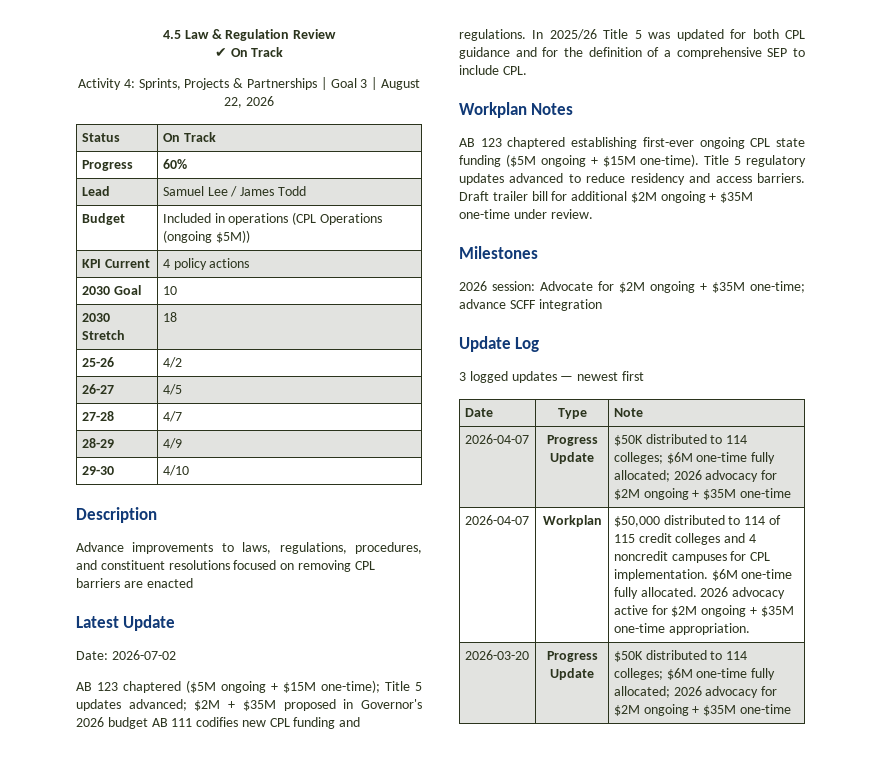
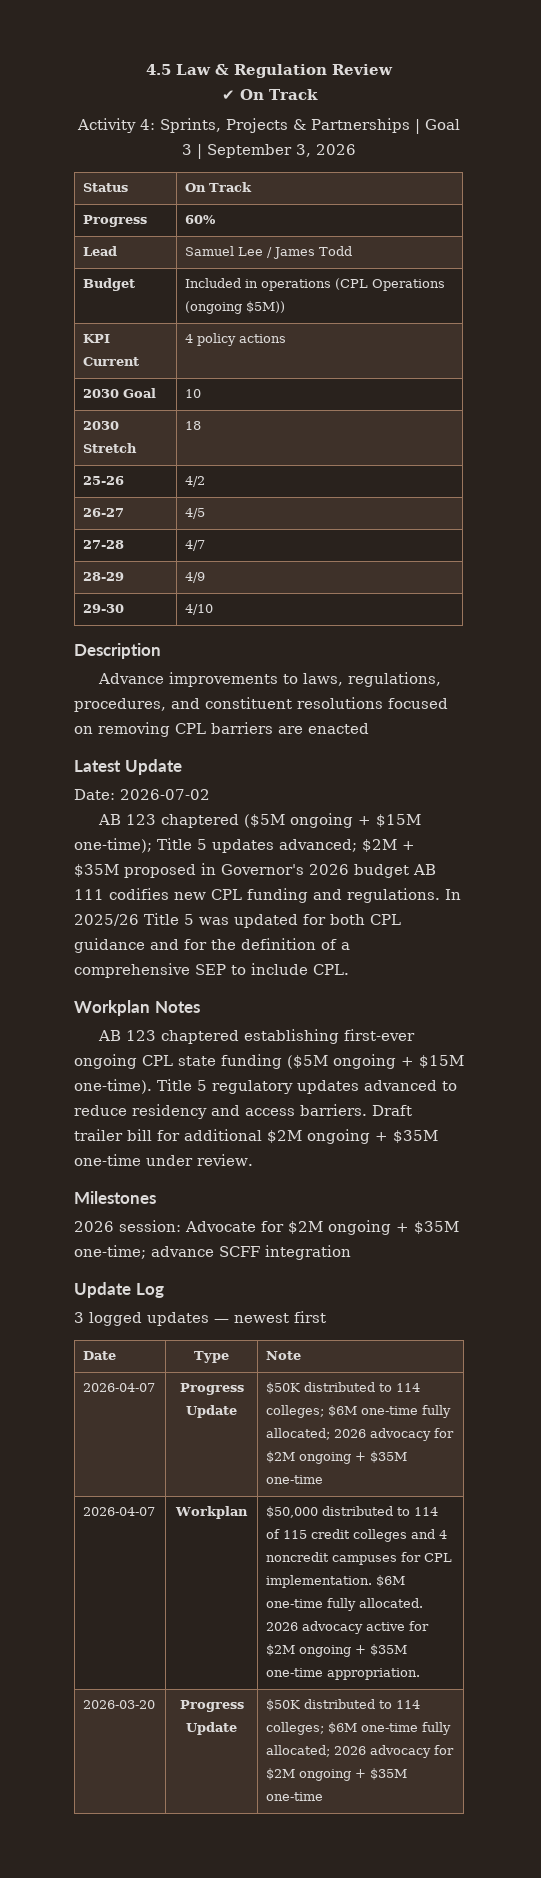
- Activity 4: Sprints, Projects & Partnerships | Goal 3 | August 22, 2026
+ Activity 4: Sprints, Projects & Partnerships | Goal 3 | September 3, 2026

